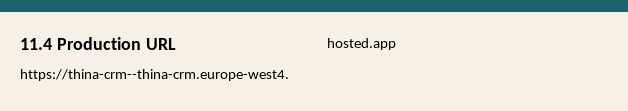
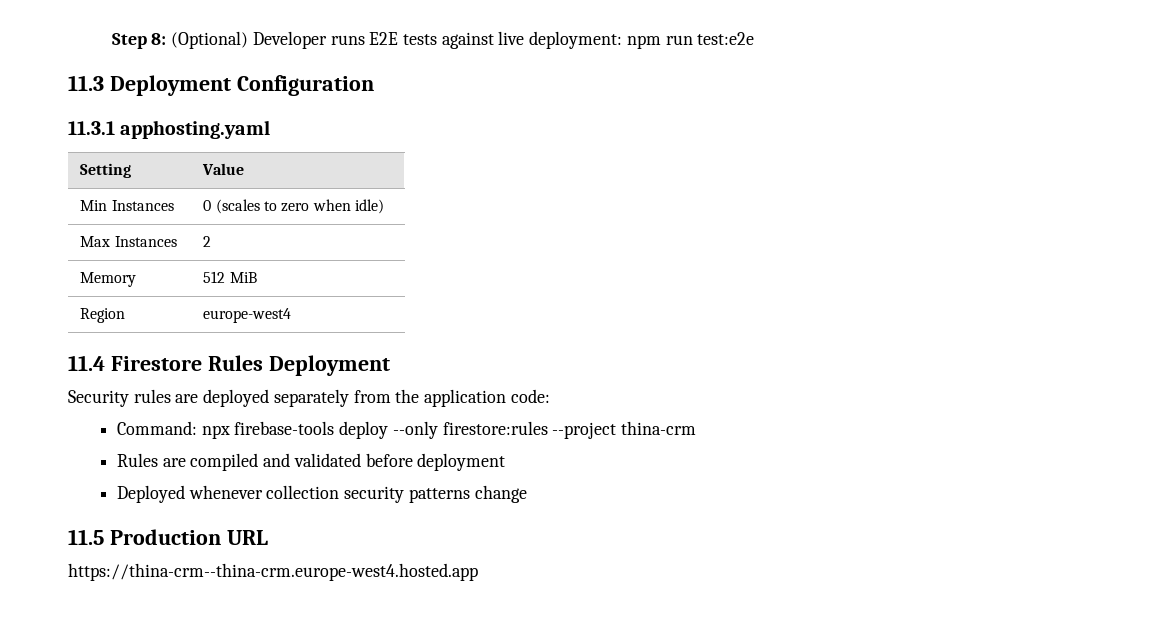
- 11.4 Production URL
+ Step 8: (Optional) Developer runs E2E tests against live deployment: npm run test:e2e
+ 11.3 Deployment Configuration
+ 11.3.1 apphosting.yaml
+ Setting | Value
+ Min Instances | 0 (scales to zero when idle)
+ Max Instances | 2
+ Memory | 512 MiB
+ Region | europe-west4
+ 11.4 Firestore Rules Deployment
+ Security rules are deployed separately from the application code:
+ Command: npx firebase-tools deploy --only firestore:rules --project thina-crm
+ Rules are compiled and validated before deployment
+ Deployed whenever collection security patterns change
+ 11.5 Production URL

